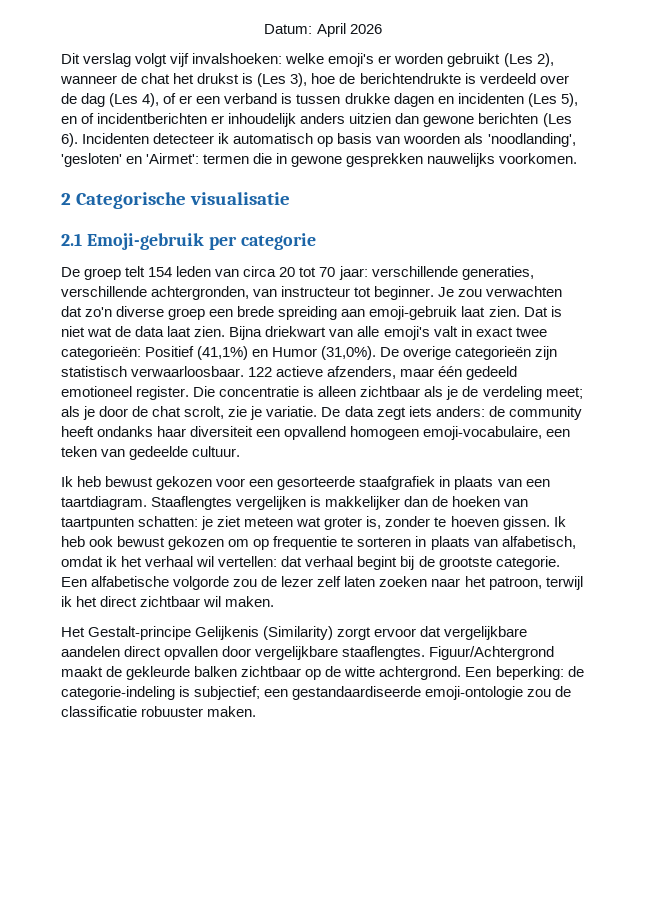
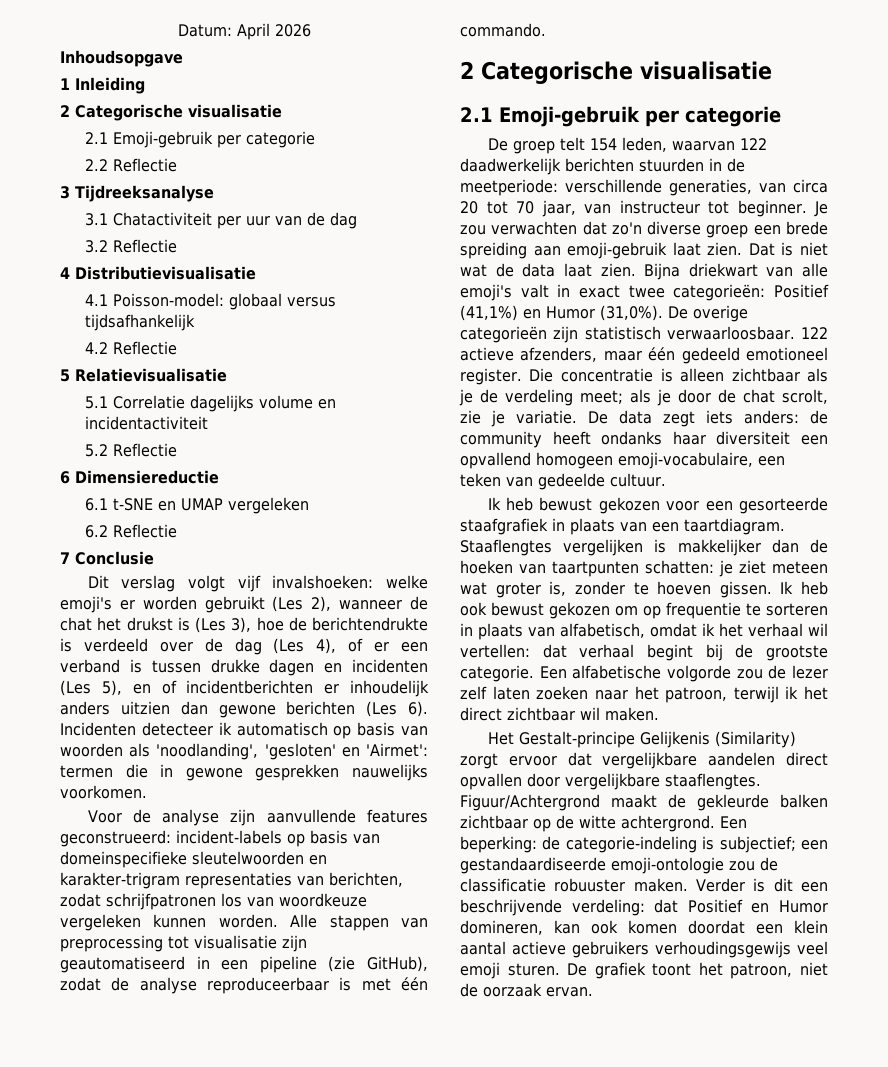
+ Inhoudsopgave
+ 1 Inleiding
+ 2 Categorische visualisatie
+ 2.1 Emoji-gebruik per categorie
+ 2.2 Reflectie
+ 3 Tijdreeksanalyse
+ 3.1 Chatactiviteit per uur van de dag
+ 3.2 Reflectie
+ 4 Distributievisualisatie
+ 4.1 Poisson-model: globaal versus tijdsafhankelijk
+ 4.2 Reflectie
+ 5 Relatievisualisatie
+ 5.1 Correlatie dagelijks volume en incidentactiviteit
+ 5.2 Reflectie
+ 6 Dimensiereductie
+ 6.1 t-SNE en UMAP vergeleken
+ 6.2 Reflectie
+ 7 Conclusie
+ Voor de analyse zijn aanvullende features geconstrueerd: incident-labels op basis van domeinspecifieke sleutelwoorden en karakter-trigram representaties van berichten, zodat schrijfpatronen los van woordkeuze vergeleken kunnen worden. Alle stappen van preprocessing tot visualisatie zijn geautomatiseerd in een pipeline (zie GitHub), zodat de analyse reproduceerbaar is met één commando.
- De groep telt 154 leden van circa 20 tot 70 jaar: verschillende generaties, verschillende achtergronden, van instructeur tot beginner.
+ De groep telt 154 leden, waarvan 122 daadwerkelijk berichten stuurden in de meetperiode: verschillende generaties, van circa 20 tot 70 jaar, van instructeur tot beginner.
+ Verder is dit een beschrijvende verdeling: dat Positief en Humor domineren, kan ook komen doordat een klein aantal actieve gebruikers verhoudingsgewijs veel emoji sturen. De grafiek toont het patroon, niet de oorzaak ervan.

